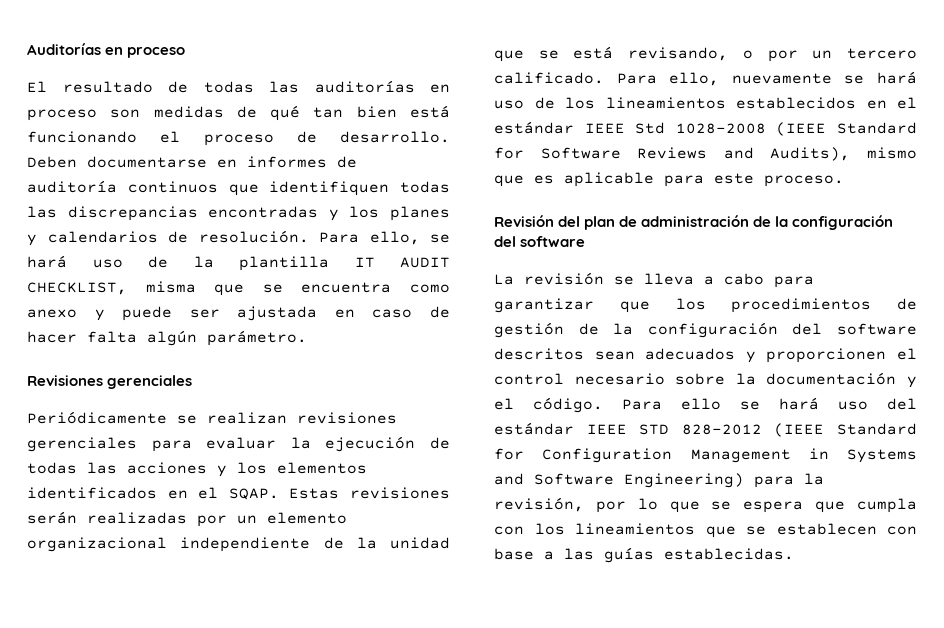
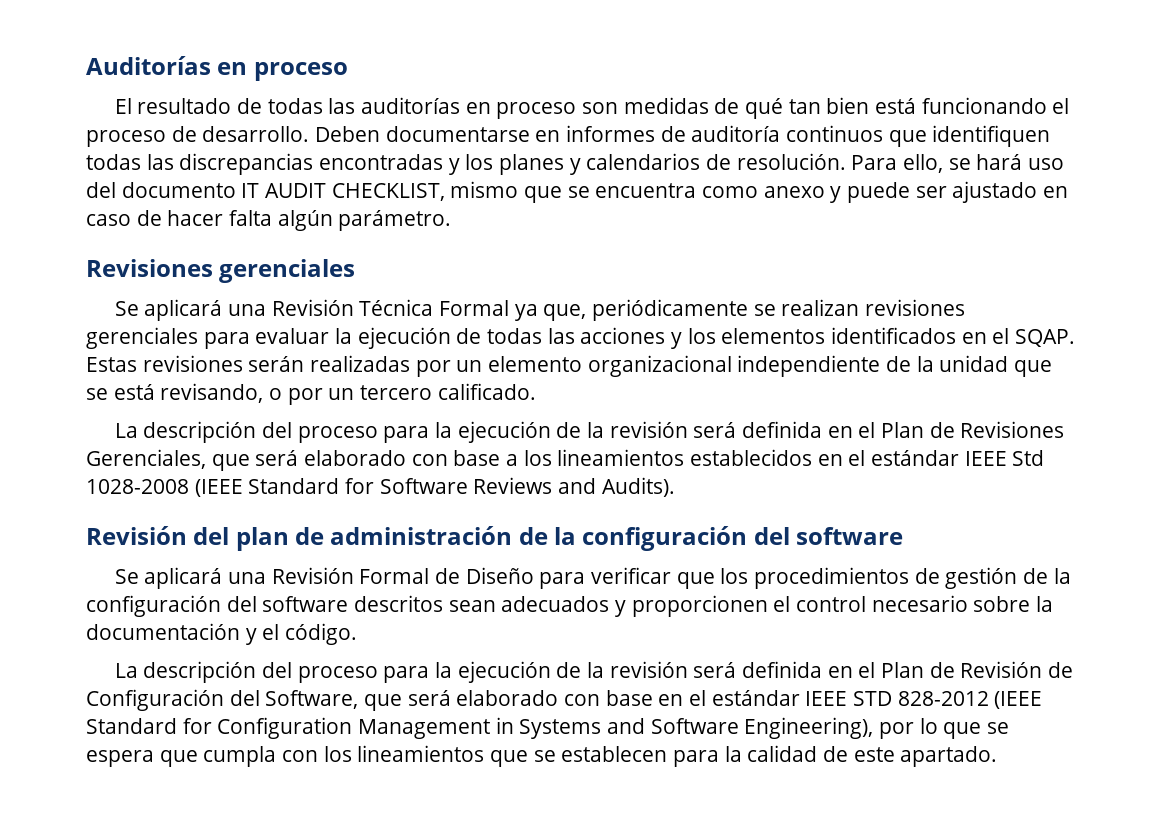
- Para ello, se hará uso de la plantilla IT AUDIT CHECKLIST, misma que se encuentra como anexo y puede ser ajustada en caso de hacer falta algún parámetro.
+ Para ello, se hará uso del documento IT AUDIT CHECKLIST, mismo que se encuentra como anexo y puede ser ajustado en caso de hacer falta algún parámetro.
- Periódicamente se realizan revisiones gerenciales para evaluar la ejecución de todas las acciones y los elementos identificados en el SQAP.
+ Se aplicará una Revisión Técnica Formal ya que, periódicamente se realizan revisiones gerenciales para evaluar la ejecución de todas las acciones y los elementos identificados en el SQAP.
- Estas revisiones serán realizadas por un elemento organizacional independiente de la unidad que se está revisando, o por un tercero calificado. Para ello, nuevamente se hará uso de los lineamientos establecidos en el estándar IEEE Std 1028-2008 (IEEE Standard for Software Reviews and Audits), mismo que es aplicable para este proceso.
+ Estas revisiones serán realizadas por un elemento organizacional independiente de la unidad que se está revisando, o por un tercero calificado.
+ La descripción del proceso para la ejecución de la revisión será definida en el Plan de Revisiones Gerenciales, que será elaborado con base a los lineamientos establecidos en el estándar IEEE Std 1028-2008 (IEEE Standard for Software Reviews and Audits).
- La revisión se lleva a cabo para garantizar que los procedimientos de gestión de la configuración del software descritos sean adecuados y proporcionen el control necesario sobre la documentación y el código. Para ello se hará uso del estándar IEEE STD 828-2012 (IEEE Standard for Configuration Management in Systems and Software Engineering) para la revisión, por lo que se espera que cumpla con los lineamientos que se establecen con base a las guías establecidas.
+ Se aplicará una Revisión Formal de Diseño para verificar que los procedimientos de gestión de la configuración del software descritos sean adecuados y proporcionen el control necesario sobre la documentación y el código.
+ La descripción del proceso para la ejecución de la revisión será definida en el Plan de Revisión de Configuración del Software, que será elaborado con base en el estándar IEEE STD 828-2012 (IEEE Standard for Configuration Management in Systems and Software Engineering), por lo que se espera que cumpla con los lineamientos que se establecen para la calidad de este apartado.

